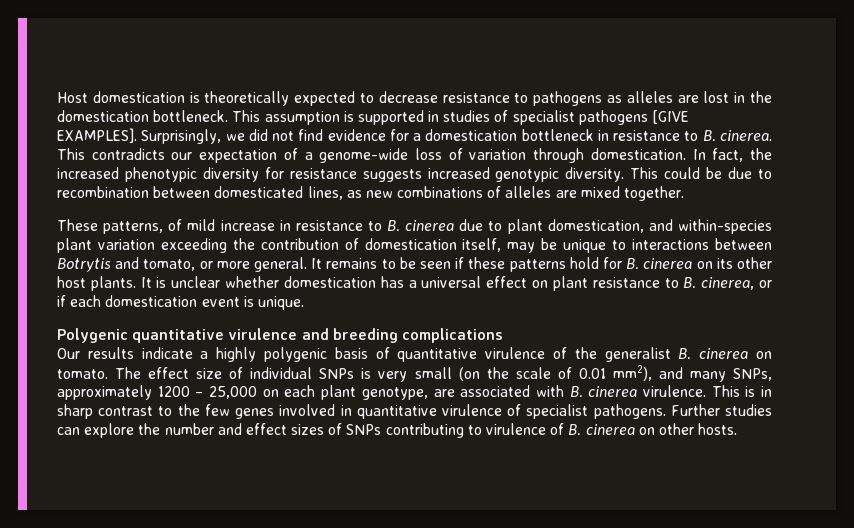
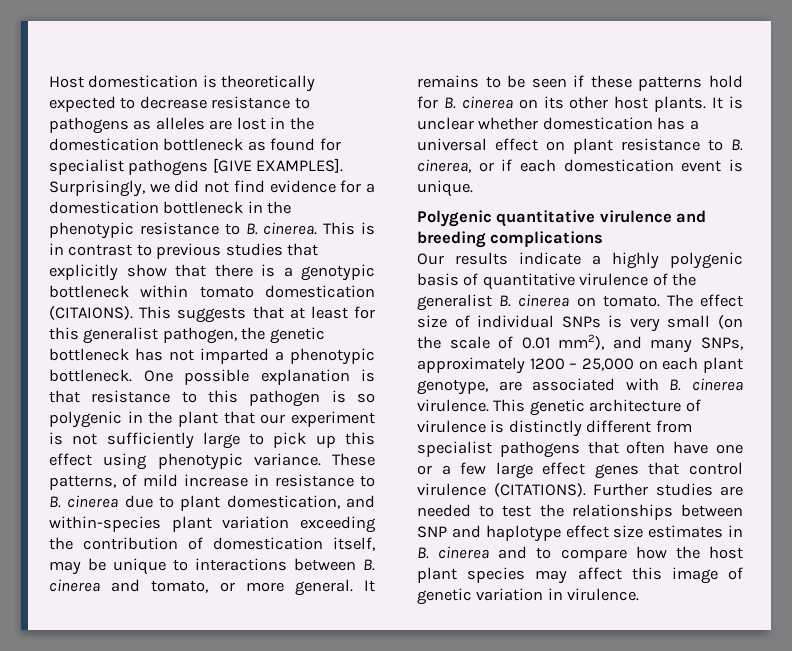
- Host domestication is theoretically expected to decrease resistance to pathogens as alleles are lost in the domestication bottleneck. This assumption is supported in studies of specialist pathogens [GIVE EXAMPLES].
+ Host domestication is theoretically expected to decrease resistance to pathogens as alleles are lost in the domestication bottleneck as found for specialist pathogens [GIVE EXAMPLES].
- Surprisingly, we did not find evidence for a domestication bottleneck in resistance to B. cinerea.
+ Surprisingly, we did not find evidence for a domestication bottleneck in the phenotypic resistance to B. cinerea.
- This contradicts our expectation of a genome-wide loss of variation through domestication. In fact, the increased phenotypic diversity for resistance suggests increased genotypic diversity. This could be due to recombination between domesticated lines, as new combinations of alleles are mixed together.
- These patterns, of mild increase in resistance to B. cinerea due to plant domestication, and within-species plant variation exceeding the contribution of domestication itself, may be unique to interactions between Botrytis and tomato, or more general.
+ This is in contrast to previous studies that explicitly show that there is a genotypic bottleneck within tomato domestication (CITAIONS). This suggests that at least for this generalist pathogen, the genetic bottleneck has not imparted a phenotypic bottleneck. One possible explanation is that resistance to this pathogen is so polygenic in the plant that our experiment is not sufficiently large to pick up this effect using phenotypic variance. These patterns, of mild increase in resistance to B. cinerea due to plant domestication, and within-species plant variation exceeding the contribution of domestication itself, may be unique to interactions between B. cinerea and tomato, or more general.
- This is in sharp contrast to the few genes involved in quantitative virulence of specialist pathogens. Further studies can explore the number and effect sizes of SNPs contributing to virulence of B. cinerea on other hosts.
+ This genetic architecture of virulence is distinctly different from specialist pathogens that often have one or a few large effect genes that control virulence (CITATIONS). Further studies are needed to test the relationships between SNP and haplotype effect size estimates in B. cinerea and to compare how the host plant species may affect this image of genetic variation in virulence.

